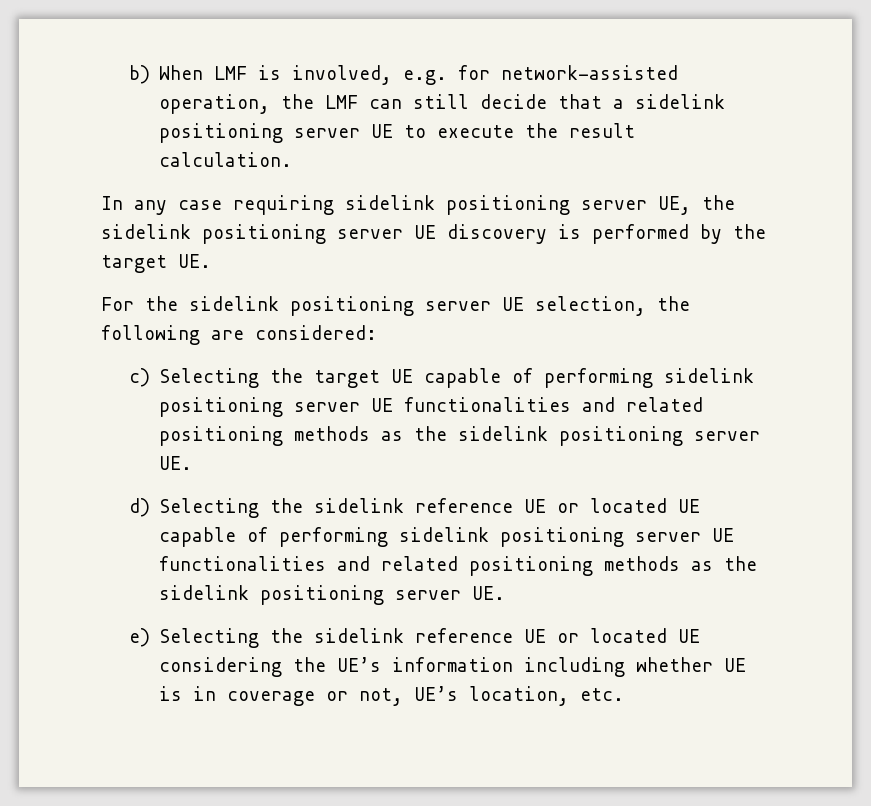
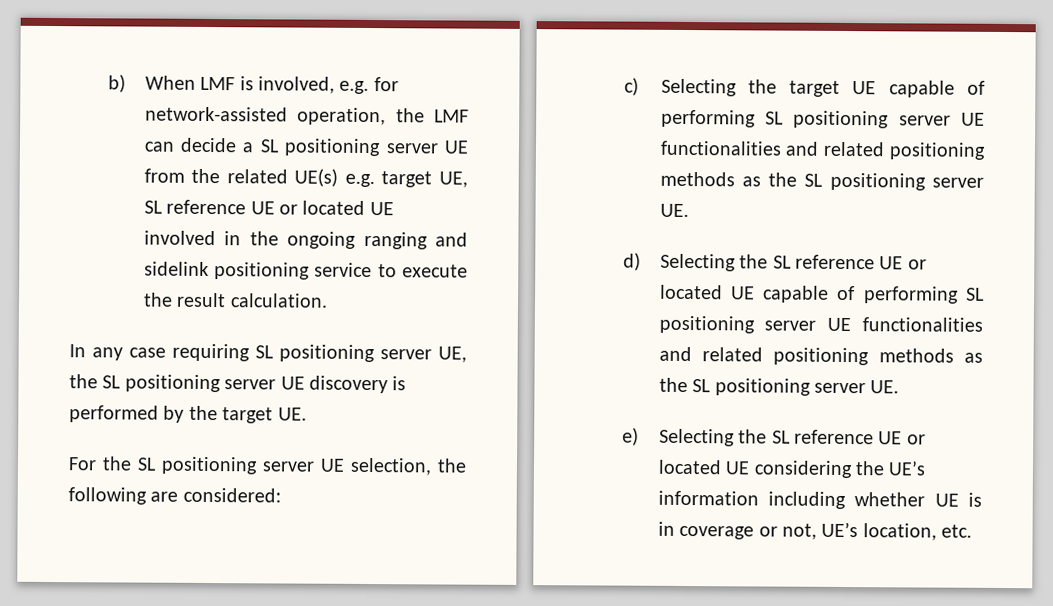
- b) When LMF is involved, e.g. for network-assisted operation, the LMF can still decide that a sidelink positioning server UE to execute the result calculation.
+ b) When LMF is involved, e.g. for network-assisted operation, the LMF can decide a SL positioning server UE from the related UE(s) e.g. target UE, SL reference UE or located UE involved in the ongoing ranging and sidelink positioning service to execute the result calculation.
- In any case requiring sidelink positioning server UE, the sidelink positioning server UE discovery is performed by the target UE.
+ In any case requiring SL positioning server UE, the SL positioning server UE discovery is performed by the target UE.
- For the sidelink positioning server UE selection, the following are considered:
+ For the SL positioning server UE selection, the following are considered:
- c) Selecting the target UE capable of performing sidelink positioning server UE functionalities and related positioning methods as the sidelink positioning server UE.
+ c) Selecting the target UE capable of performing SL positioning server UE functionalities and related positioning methods as the SL positioning server UE.
- d) Selecting the sidelink reference UE or located UE capable of performing sidelink positioning server UE functionalities and related positioning methods as the sidelink positioning server UE.
+ d) Selecting the SL reference UE or located UE capable of performing SL positioning server UE functionalities and related positioning methods as the SL positioning server UE.
- e) Selecting the sidelink reference UE or located UE considering the UE’s information including whether UE is in coverage or not, UE’s location, etc.
+ e) Selecting the SL reference UE or located UE considering the UE’s information including whether UE is in coverage or not, UE’s location, etc.

